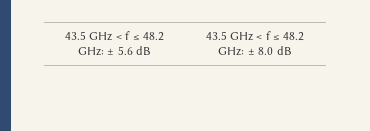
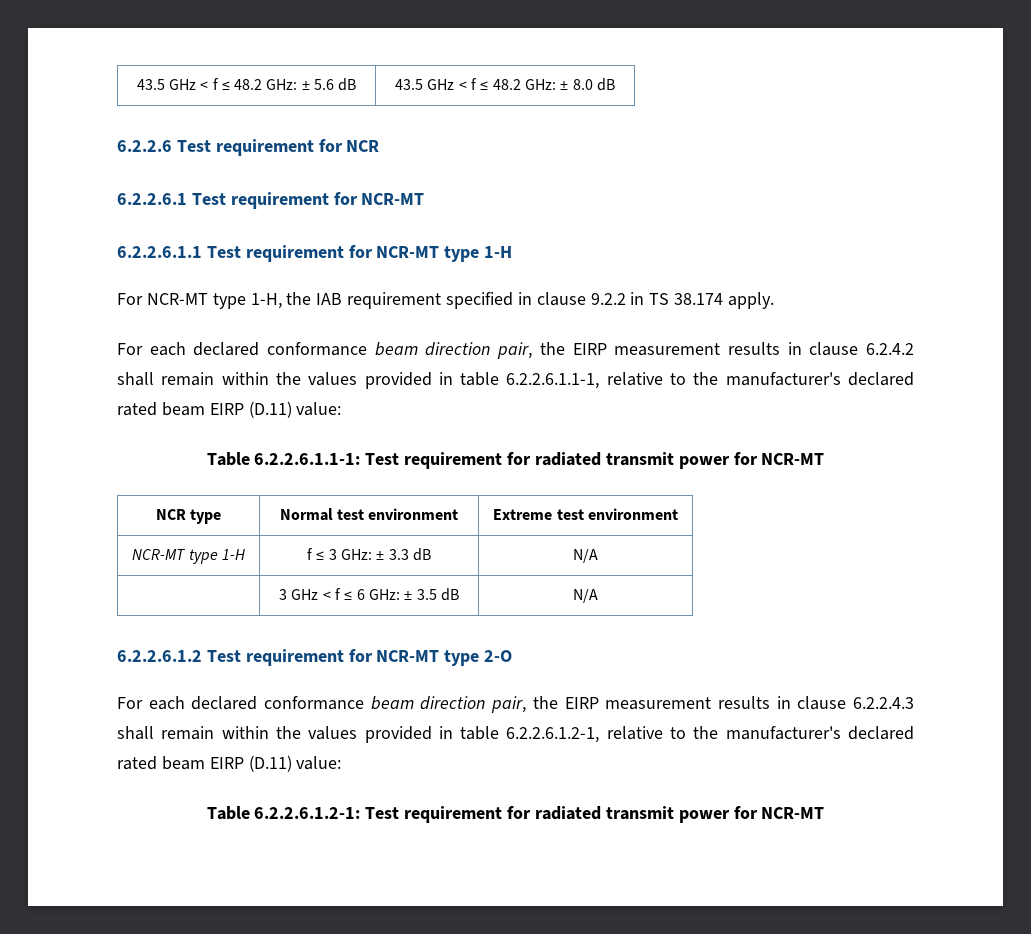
+ 6.2.2.6 Test requirement for NCR
+ 6.2.2.6.1 Test requirement for NCR-MT
+ 6.2.2.6.1.1 Test requirement for NCR-MT type 1-H
+ For NCR-MT type 1-H, the IAB requirement specified in clause 9.2.2 in TS 38.174 apply.
+ For each declared conformance beam direction pair, the EIRP measurement results in clause 6.2.4.2 shall remain within the values provided in table 6.2.2.6.1.1-1, relative to the manufacturer's declared rated beam EIRP (D.11) value:
+ Table 6.2.2.6.1.1-1: Test requirement for radiated transmit power for NCR-MT
+ NCR type | Normal test environment | Extreme test environment
+ NCR-MT type 1-H | f ≤ 3 GHz: ± 3.3 dB | N/A
+ | 3 GHz < f ≤ 6 GHz: ± 3.5 dB | N/A
+ 6.2.2.6.1.2 Test requirement for NCR-MT type 2-O
+ For each declared conformance beam direction pair, the EIRP measurement results in clause 6.2.2.4.3 shall remain within the values provided in table 6.2.2.6.1.2-1, relative to the manufacturer's declared rated beam EIRP (D.11) value:
+ Table 6.2.2.6.1.2-1: Test requirement for radiated transmit power for NCR-MT

